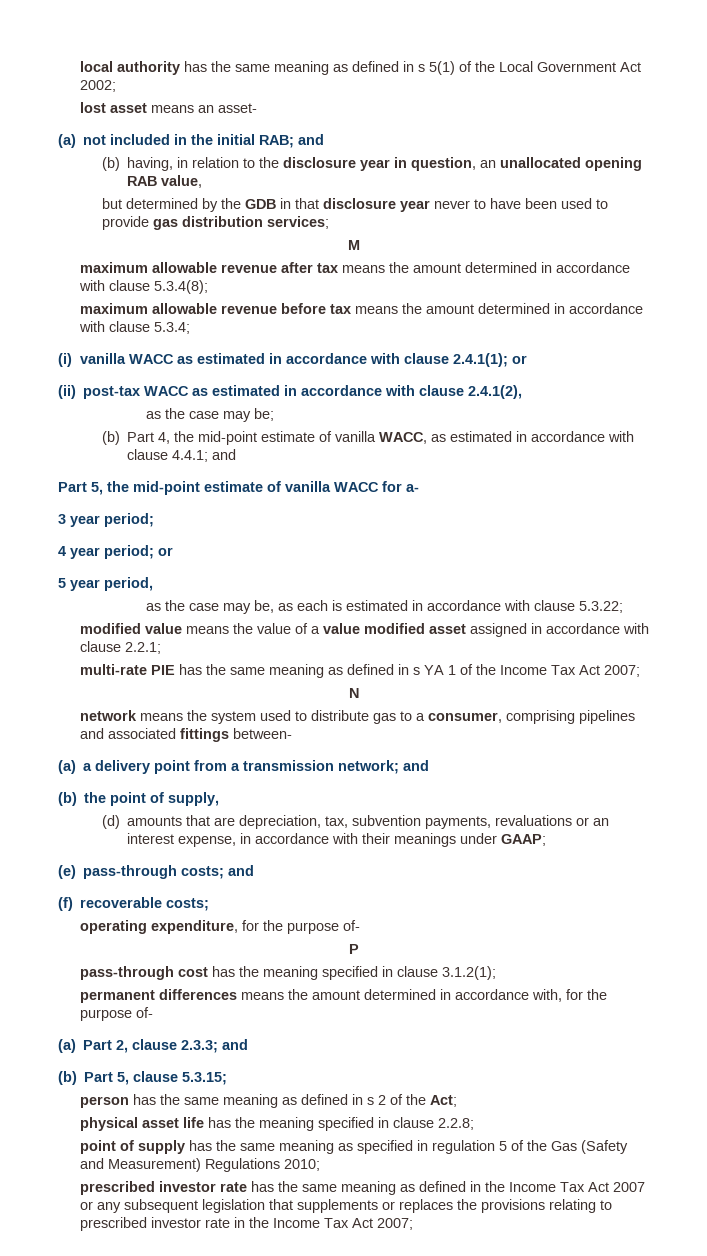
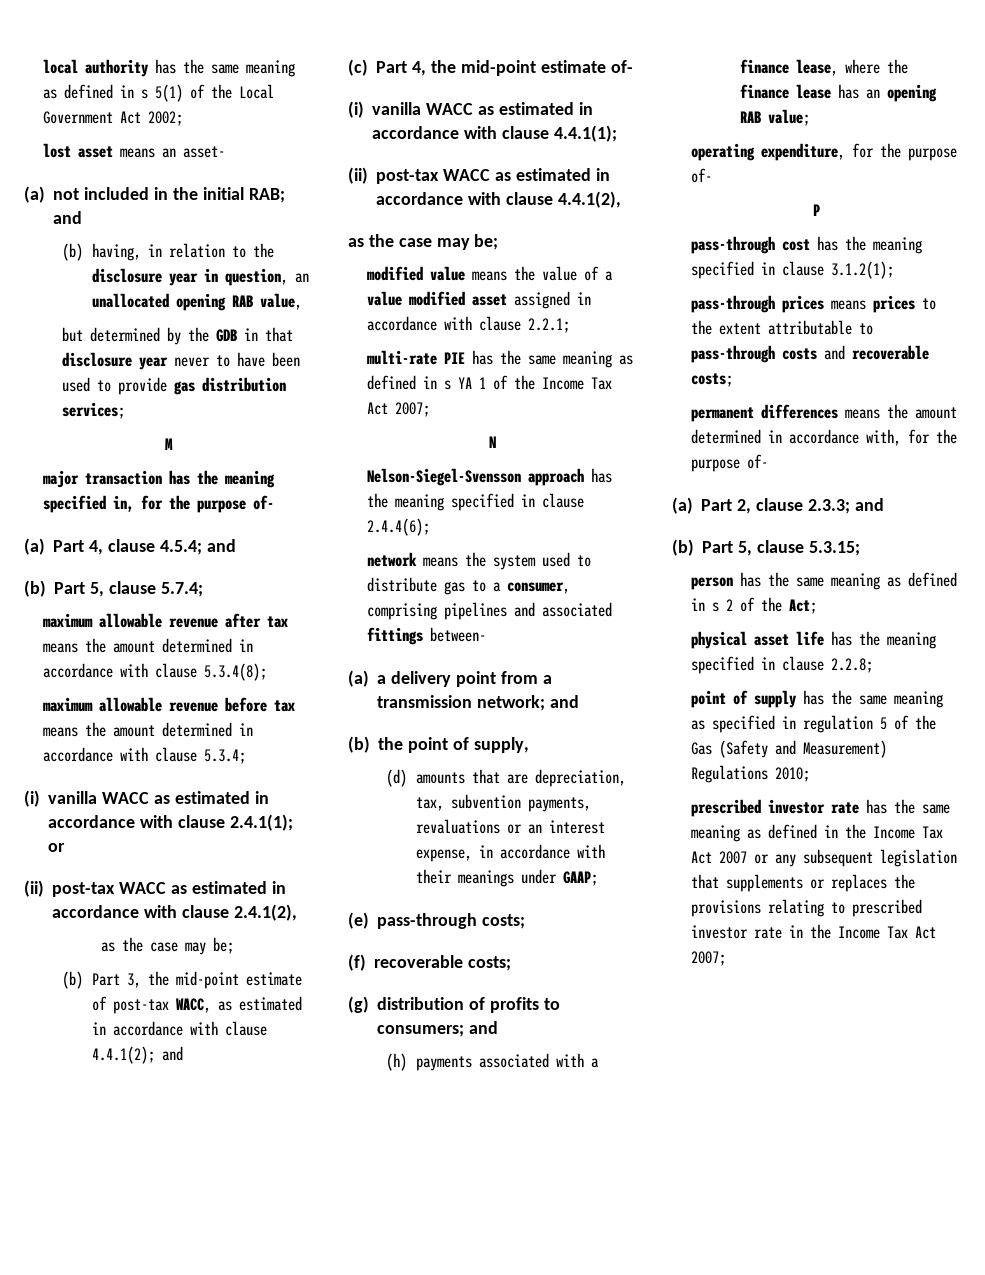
+ major transaction has the meaning specified in, for the purpose of-
+ (a) Part 4, clause 4.5.4; and
+ (b) Part 5, clause 5.7.4;
- (b) Part 4, the mid-point estimate of vanilla WACC, as estimated in accordance with clause 4.4.1; and
- Part 5, the mid-point estimate of vanilla WACC for a-
- 3 year period;
- 4 year period; or
- 5 year period,
- as the case may be, as each is estimated in accordance with clause 5.3.22;
+ (b) Part 3, the mid-point estimate of post-tax WACC, as estimated in accordance with clause 4.4.1(2); and
+ (c) Part 4, the mid-point estimate of-
+ (i) vanilla WACC as estimated in accordance with clause 4.4.1(1);
+ (ii) post-tax WACC as estimated in accordance with clause 4.4.1(2),
+ as the case may be;
+ Nelson-Siegel-Svensson approach has the meaning specified in clause 2.4.4(6);
- (e) pass-through costs; and
+ (e) pass-through costs;
+ (g) distribution of profits to consumers; and
+ (h) payments associated with a finance lease, where the finance lease has an opening RAB value;
+ pass-through prices means prices to the extent attributable to pass-through costs and recoverable costs;

